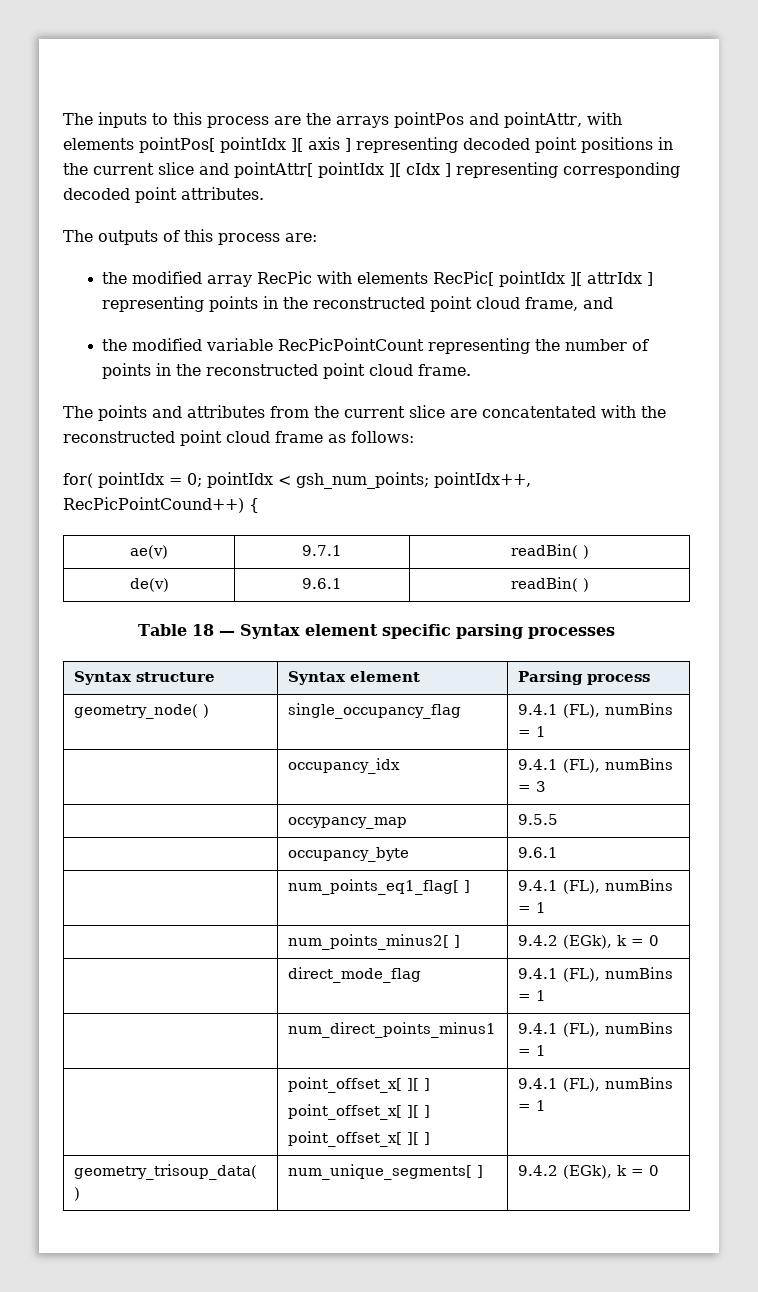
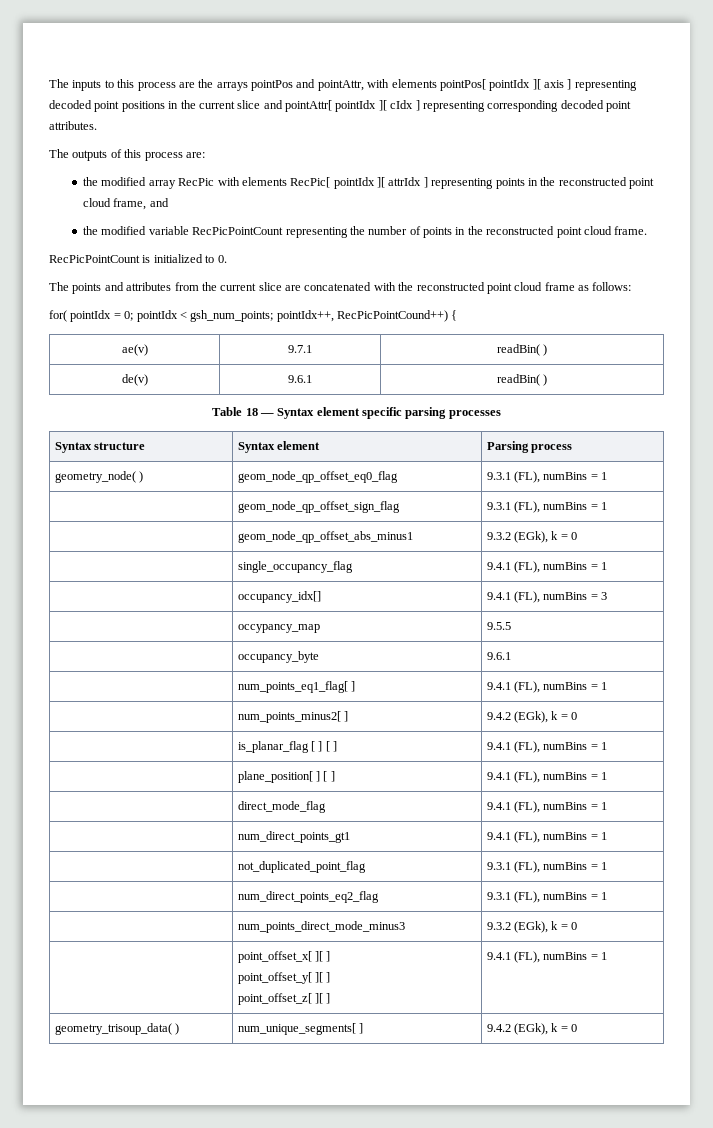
+ RecPicPointCount is initialized to 0.
- The points and attributes from the current slice are concatentated with the reconstructed point cloud frame as follows:
+ The points and attributes from the current slice are concatenated with the reconstructed point cloud frame as follows:
- geometry_node( ) | single_occupancy_flag | 9.4.1 (FL), numBins = 1
+ geometry_node( ) | geom_node_qp_offset_eq0_flag | 9.3.1 (FL), numBins = 1
+ | geom_node_qp_offset_sign_flag | 9.3.1 (FL), numBins = 1
+ | geom_node_qp_offset_abs_minus1 | 9.3.2 (EGk), k = 0
+ | single_occupancy_flag | 9.4.1 (FL), numBins = 1
- | occupancy_idx | 9.4.1 (FL), numBins = 3
+ | occupancy_idx[] | 9.4.1 (FL), numBins = 3
+ | is_planar_flag [ ] [ ] | 9.4.1 (FL), numBins = 1
+ | plane_position[ ] [ ] | 9.4.1 (FL), numBins = 1
- | num_direct_points_minus1 | 9.4.1 (FL), numBins = 1
+ | num_direct_points_gt1 | 9.4.1 (FL), numBins = 1
+ | not_duplicated_point_flag | 9.3.1 (FL), numBins = 1
+ | num_direct_points_eq2_flag | 9.3.1 (FL), numBins = 1
+ | num_points_direct_mode_minus3 | 9.3.2 (EGk), k = 0
  | point_offset_x[ ][ ]
- point_offset_x[ ][ ]
- point_offset_x[ ][ ] | 9.4.1 (FL), numBins = 1
+ point_offset_y[ ][ ]
+ point_offset_z[ ][ ] | 9.4.1 (FL), numBins = 1

